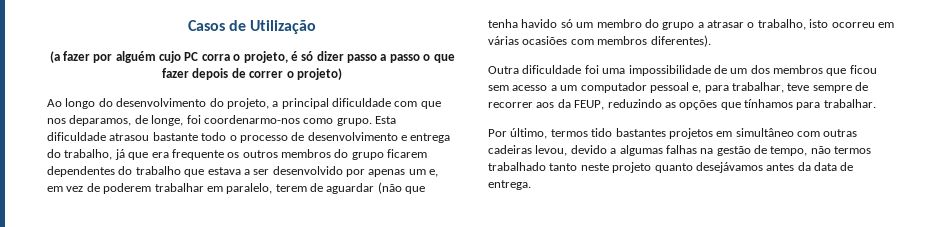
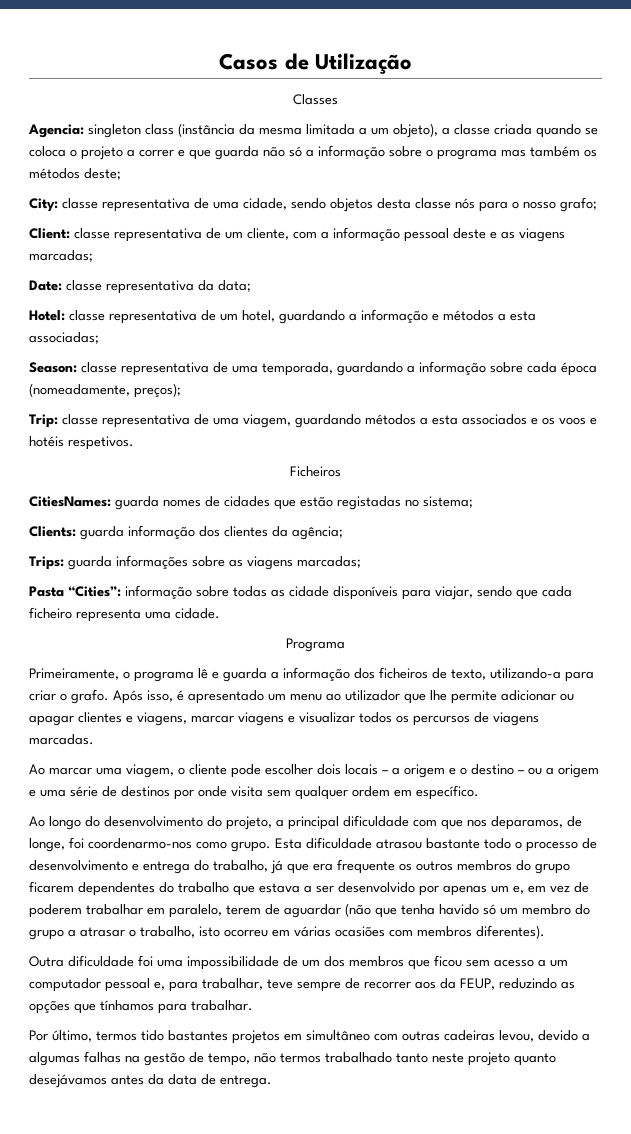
- (a fazer por alguém cujo PC corra o projeto, é só dizer passo a passo o que fazer depois de correr o projeto)
+ Classes
+ Agencia: singleton class (instância da mesma limitada a um objeto), a classe criada quando se coloca o projeto a correr e que guarda não só a informação sobre o programa mas também os métodos deste;
+ City: classe representativa de uma cidade, sendo objetos desta classe nós para o nosso grafo;
+ Client: classe representativa de um cliente, com a informação pessoal deste e as viagens marcadas;
+ Date: classe representativa da data;
+ Hotel: classe representativa de um hotel, guardando a informação e métodos a esta associadas;
+ Season: classe representativa de uma temporada, guardando a informação sobre cada época (nomeadamente, preços);
+ Trip: classe representativa de uma viagem, guardando métodos a esta associados e os voos e hotéis respetivos.
+ Ficheiros
+ CitiesNames: guarda nomes de cidades que estão registadas no sistema;
+ Clients: guarda informação dos clientes da agência;
+ Trips: guarda informações sobre as viagens marcadas;
+ Pasta “Cities”: informação sobre todas as cidade disponíveis para viajar, sendo que cada ficheiro representa uma cidade.
+ Programa
+ Primeiramente, o programa lê e guarda a informação dos ficheiros de texto, utilizando-a para criar o grafo. Após isso, é apresentado um menu ao utilizador que lhe permite adicionar ou apagar clientes e viagens, marcar viagens e visualizar todos os percursos de viagens marcadas.
+ Ao marcar uma viagem, o cliente pode escolher dois locais – a origem e o destino – ou a origem e uma série de destinos por onde visita sem qualquer ordem em específico.

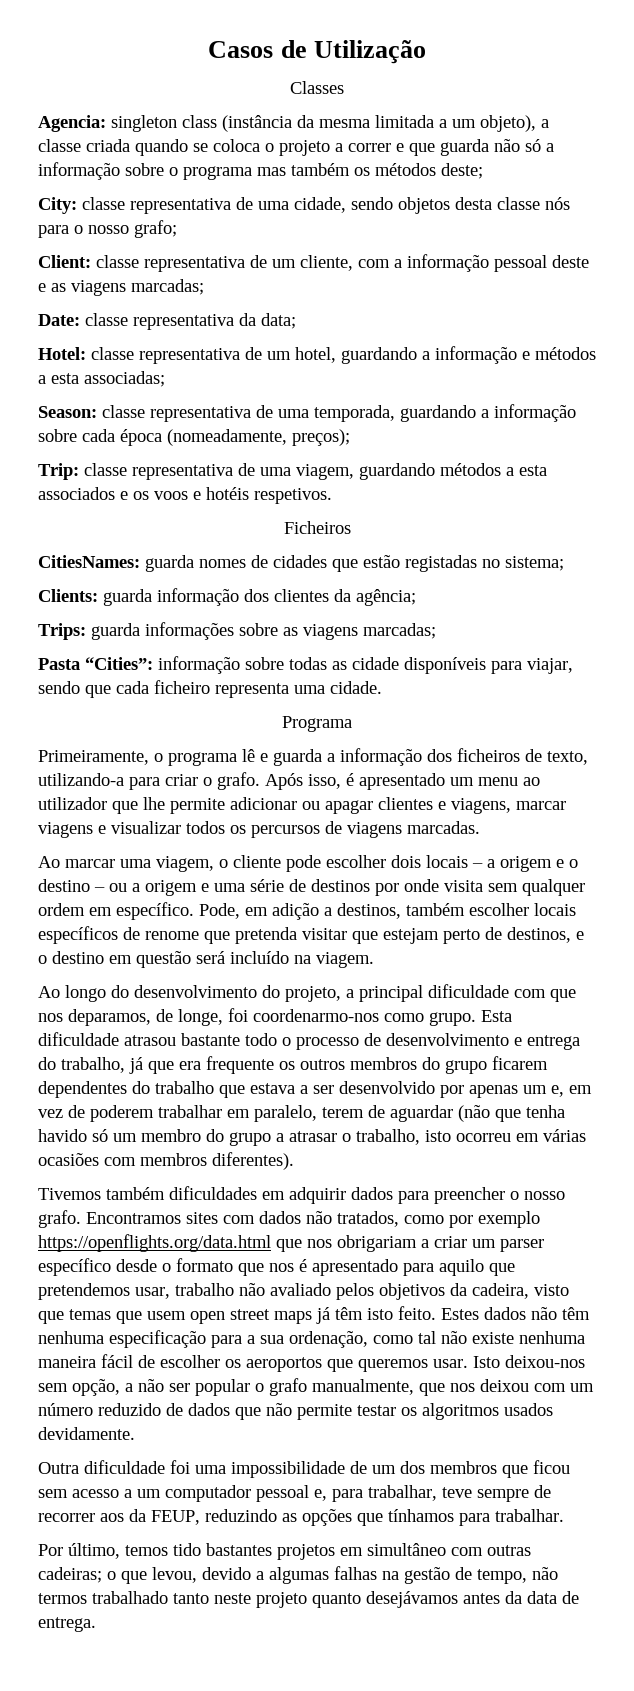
+ Pode, em adição a destinos, também escolher locais específicos de renome que pretenda visitar que estejam perto de destinos, e o destino em questão será incluído na viagem.
+ Tivemos também dificuldades em adquirir dados para preencher o nosso grafo. Encontramos sites com dados não tratados, como por exemplo https://openflights.org/data.html que nos obrigariam a criar um parser específico desde o formato que nos é apresentado para aquilo que pretendemos usar, trabalho não avaliado pelos objetivos da cadeira, visto que temas que usem open street maps já têm isto feito. Estes dados não têm nenhuma especificação para a sua ordenação, como tal não existe nenhuma maneira fácil de escolher os aeroportos que queremos usar. Isto deixou-nos sem opção, a não ser popular o grafo manualmente, que nos deixou com um número reduzido de dados que não permite testar os algoritmos usados devidamente.
- Por último, termos tido bastantes projetos em simultâneo com outras cadeiras levou, devido a algumas falhas na gestão de tempo, não termos trabalhado tanto neste projeto quanto desejávamos antes da data de entrega.
+ Por último, temos tido bastantes projetos em simultâneo com outras cadeiras; o que levou, devido a algumas falhas na gestão de tempo, não termos trabalhado tanto neste projeto quanto desejávamos antes da data de entrega.

